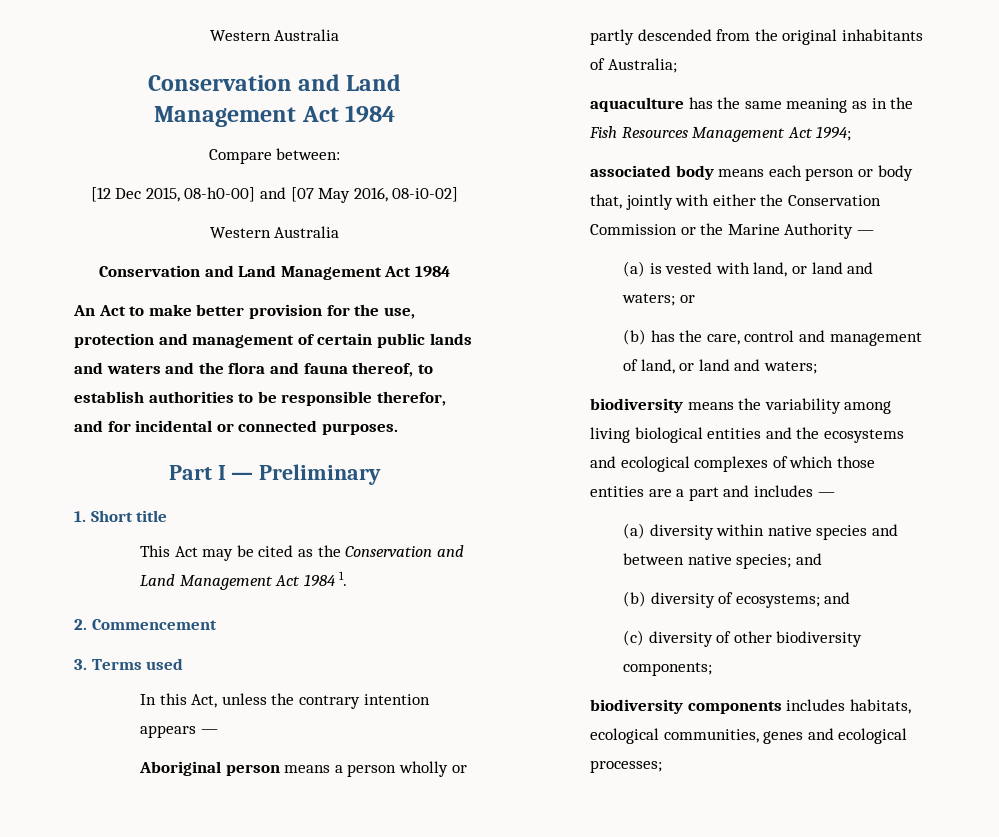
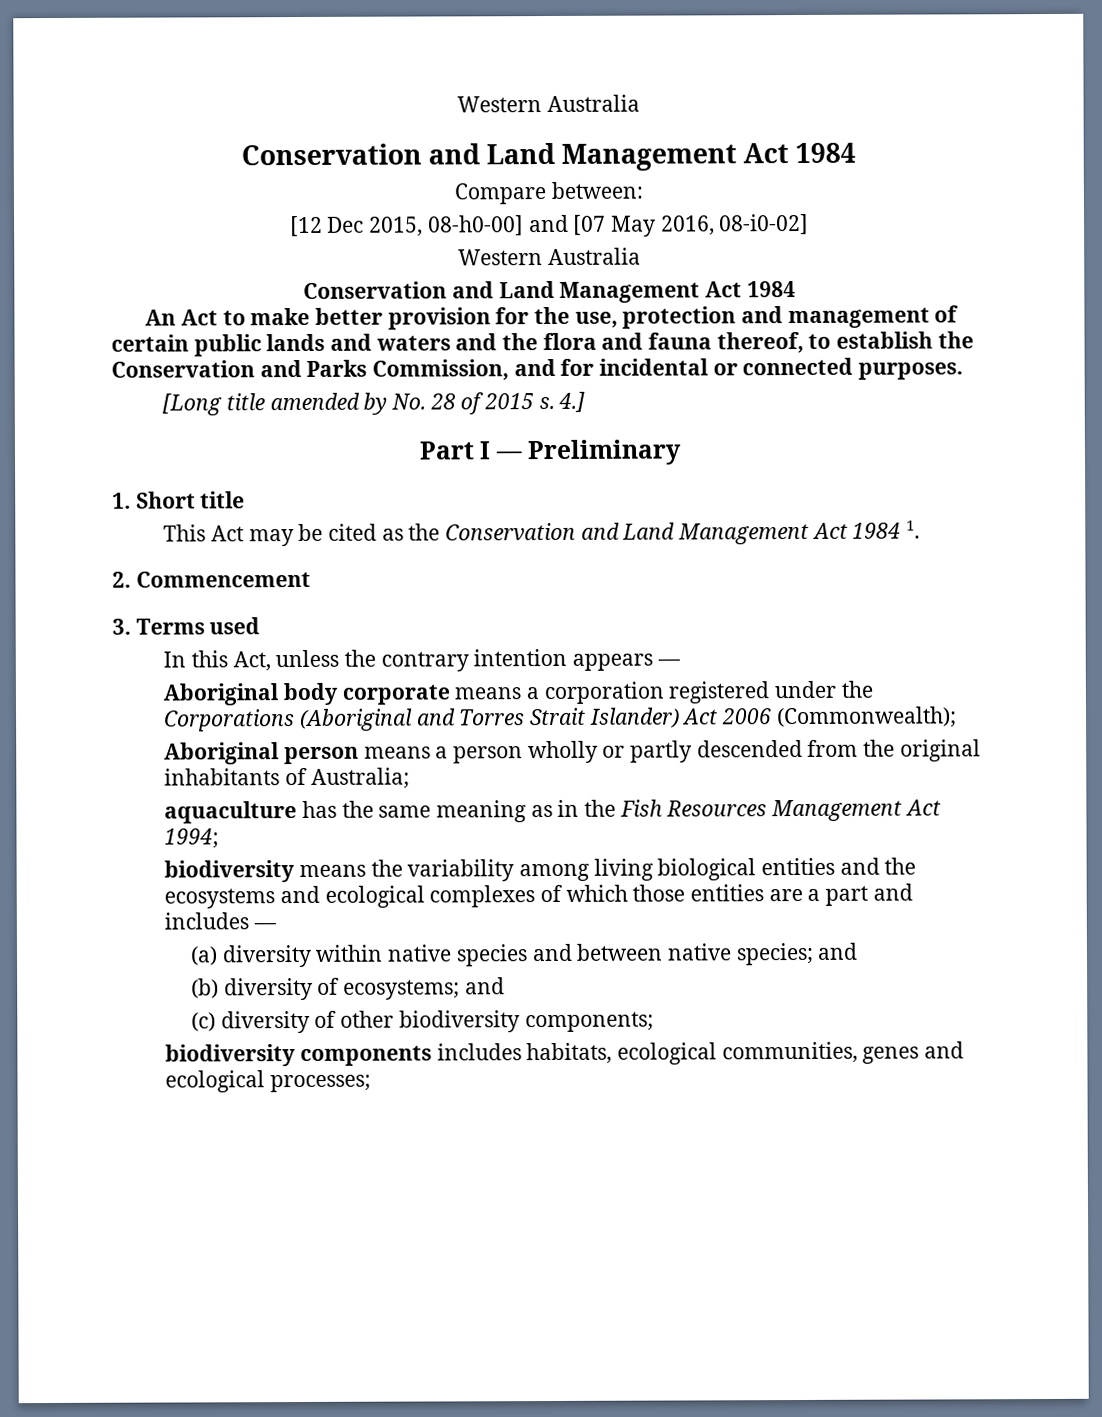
- An Act to make better provision for the use, protection and management of certain public lands and waters and the flora and fauna thereof, to establish authorities to be responsible therefor, and for incidental or connected purposes.
+ An Act to make better provision for the use, protection and management of certain public lands and waters and the flora and fauna thereof, to establish the Conservation and Parks Commission, and for incidental or connected purposes.
+ [Long title amended by No. 28 of 2015 s. 4.]
+ Aboriginal body corporate means a corporation registered under the Corporations (Aboriginal and Torres Strait Islander) Act 2006 (Commonwealth);
- associated body means each person or body that, jointly with either the Conservation Commission or the Marine Authority —
- (a) is vested with land, or land and waters; or
- (b) has the care, control and management of land, or land and waters;

